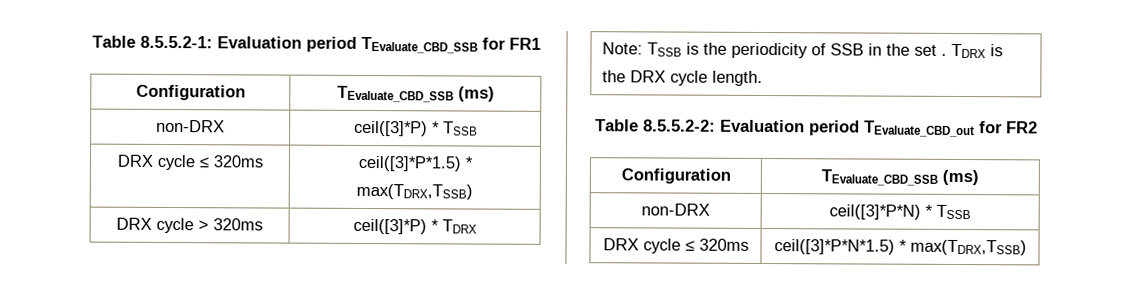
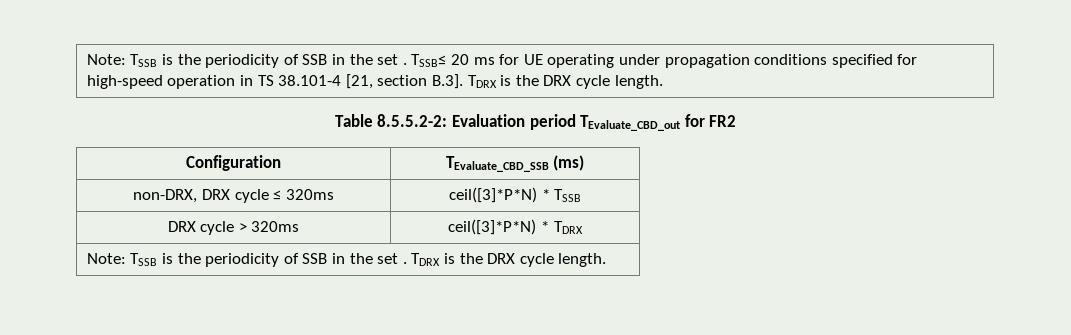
- Table 8.5.5.2-1: Evaluation period TEvaluate_CBD_SSB for FR1
+ Note: TSSB is the periodicity of SSB in the set . TSSB≤ 20 ms for UE operating under propagation conditions specified for high-speed operation in TS 38.101-4 [21, section B.3]. TDRX is the DRX cycle length.
+ Table 8.5.5.2-2: Evaluation period TEvaluate_CBD_out for FR2
  Configuration | TEvaluate_CBD_SSB (ms)
- non-DRX | ceil([3]*P) * TSSB
- DRX cycle ≤ 320ms | ceil([3]*P*1.5) * max(TDRX,TSSB)
+ non-DRX, DRX cycle ≤ 320ms | ceil([3]*P*N) * TSSB
- DRX cycle > 320ms | ceil([3]*P) * TDRX
+ DRX cycle > 320ms | ceil([3]*P*N) * TDRX
- Table 8.5.5.2-2: Evaluation period TEvaluate_CBD_out for FR2
- Configuration | TEvaluate_CBD_SSB (ms)
- non-DRX | ceil([3]*P*N) * TSSB
- DRX cycle ≤ 320ms | ceil([3]*P*N*1.5) * max(TDRX,TSSB)

